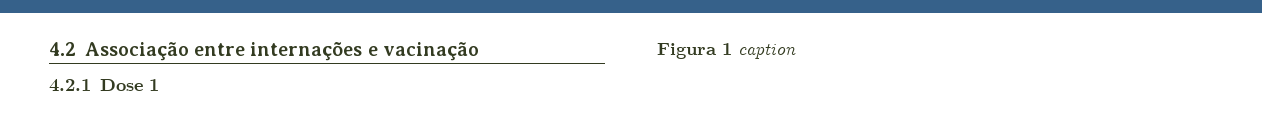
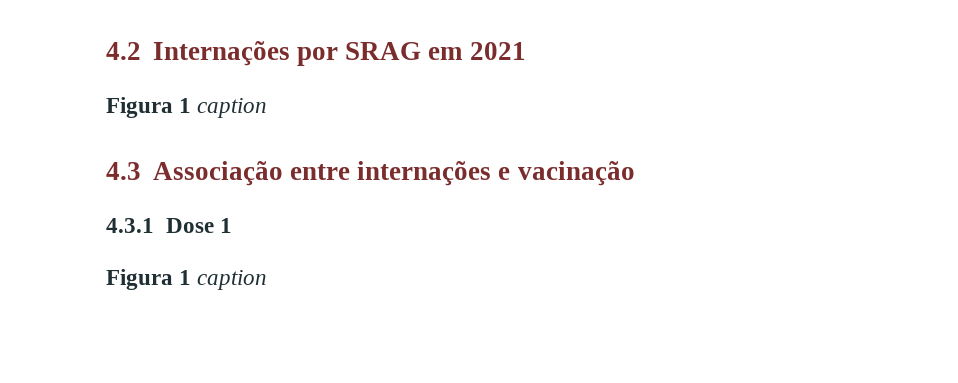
- 4.2 Associação entre internações e vacinação
+ 4.2 Internações por SRAG em 2021
+ Figura 1 caption
+ 4.3 Associação entre internações e vacinação
- 4.2.1 Dose 1
+ 4.3.1 Dose 1

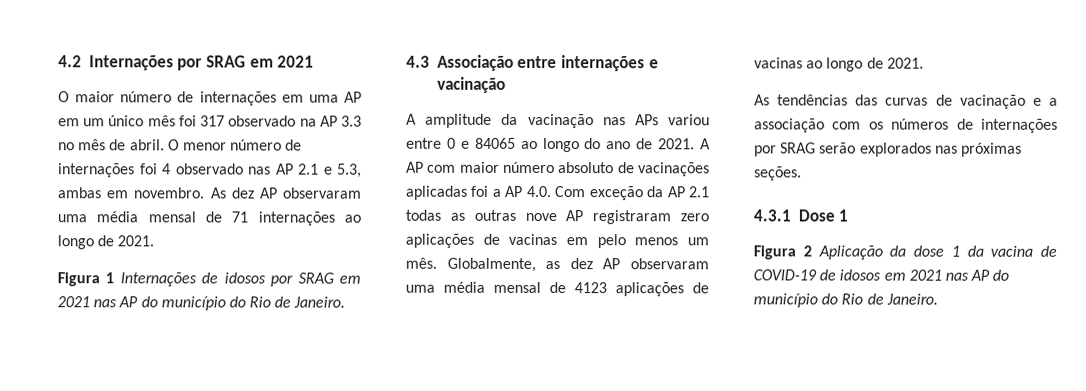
  4.2 Internações por SRAG em 2021
- Figura 1 caption
+ O maior número de internações em uma AP em um único mês foi 317 observado na AP 3.3 no mês de abril. O menor número de internações foi 4 observado nas AP 2.1 e 5.3, ambas em novembro. As dez AP observaram uma média mensal de 71 internações ao longo de 2021.
+ Figura 1 Internações de idosos por SRAG em 2021 nas AP do município do Rio de Janeiro.
+ A amplitude da vacinação nas APs variou entre 0 e 84065 ao longo do ano de 2021. A AP com maior número absoluto de vacinações aplicadas foi a AP 4.0. Com exceção da AP 2.1 todas as outras nove AP registraram zero aplicações de vacinas em pelo menos um mês. Globalmente, as dez AP observaram uma média mensal de 4123 aplicações de vacinas ao longo de 2021.
+ As tendências das curvas de vacinação e a associação com os números de internações por SRAG serão explorados nas próximas seções.
  4.3.1 Dose 1
- Figura 1 caption
+ Figura 2 Aplicação da dose 1 da vacina de COVID-19 de idosos em 2021 nas AP do município do Rio de Janeiro.

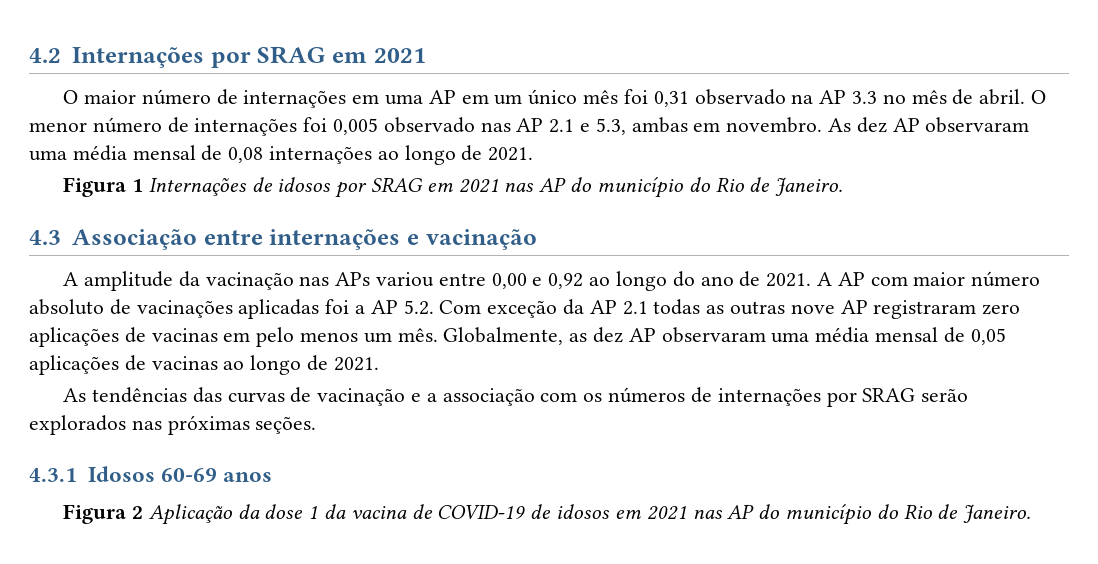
- O maior número de internações em uma AP em um único mês foi 317 observado na AP 3.3 no mês de abril.
+ O maior número de internações em uma AP em um único mês foi 0,31 observado na AP 3.3 no mês de abril.
- O menor número de internações foi 4 observado nas AP 2.1 e 5.3, ambas em novembro.
+ O menor número de internações foi 0,005 observado nas AP 2.1 e 5.3, ambas em novembro.
- As dez AP observaram uma média mensal de 71 internações ao longo de 2021.
+ As dez AP observaram uma média mensal de 0,08 internações ao longo de 2021.
- A amplitude da vacinação nas APs variou entre 0 e 84065 ao longo do ano de 2021.
+ A amplitude da vacinação nas APs variou entre 0,00 e 0,92 ao longo do ano de 2021.
- A AP com maior número absoluto de vacinações aplicadas foi a AP 4.0. Com exceção da AP 2.1 todas as outras nove AP registraram zero aplicações de vacinas em pelo menos um mês.
+ A AP com maior número absoluto de vacinações aplicadas foi a AP 5.2. Com exceção da AP 2.1 todas as outras nove AP registraram zero aplicações de vacinas em pelo menos um mês.
- Globalmente, as dez AP observaram uma média mensal de 4123 aplicações de vacinas ao longo de 2021.
+ Globalmente, as dez AP observaram uma média mensal de 0,05 aplicações de vacinas ao longo de 2021.
- 4.3.1 Dose 1
+ 4.3.1 Idosos 60-69 anos

